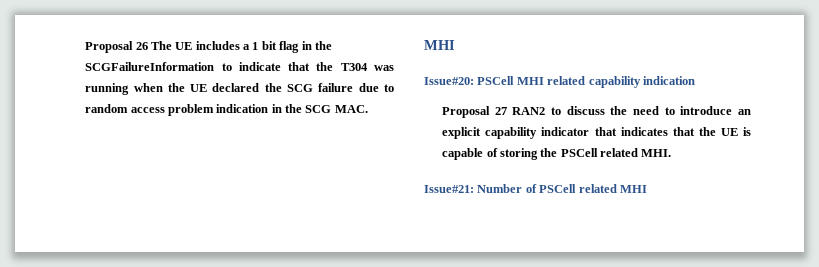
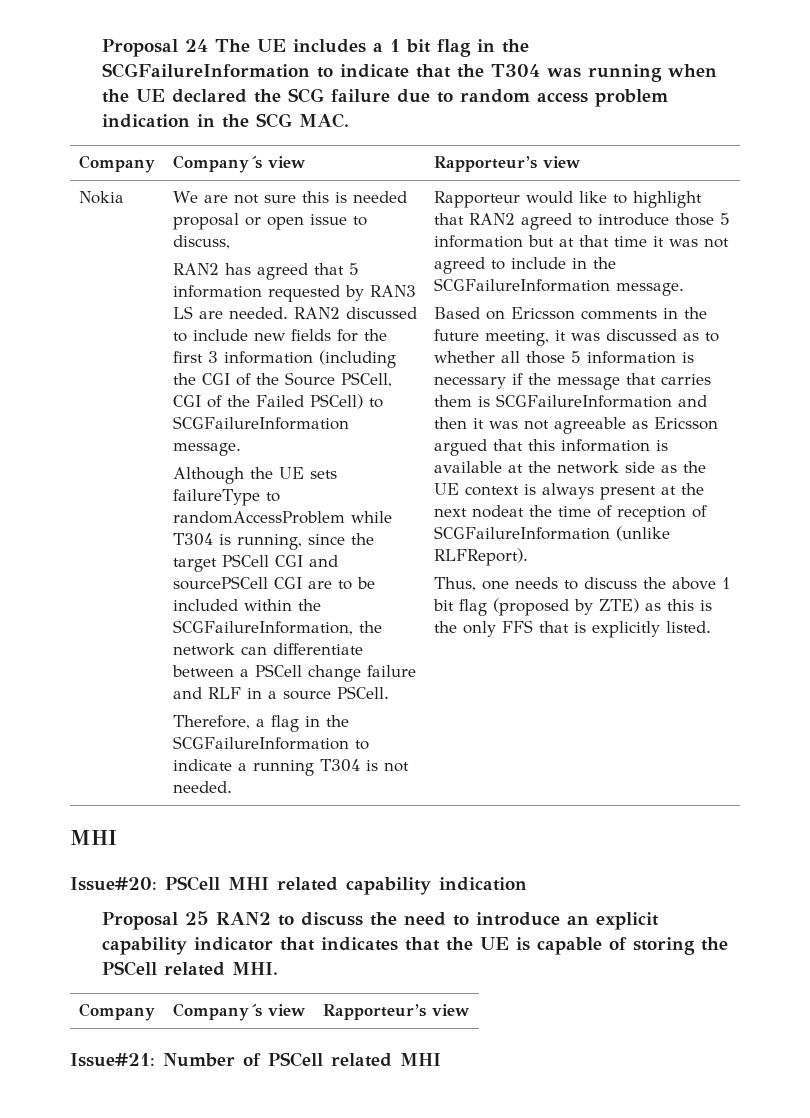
- Proposal 26 The UE includes a 1 bit flag in the SCGFailureInformation to indicate that the T304 was running when the UE declared the SCG failure due to random access problem indication in the SCG MAC.
+ Proposal 24 The UE includes a 1 bit flag in the SCGFailureInformation to indicate that the T304 was running when the UE declared the SCG failure due to random access problem indication in the SCG MAC.
+ Company | Company´s view | Rapporteur’s view
+ Nokia | We are not sure this is needed proposal or open issue to discuss,
+ RAN2 has agreed that 5 information requested by RAN3 LS are needed. RAN2 discussed to include new fields for the first 3 information (including the CGI of the Source PSCell, CGI of the Failed PSCell) to SCGFailureInformation message.
+ Although the UE sets failureType to randomAccessProblem while T304 is running, since the target PSCell CGI and sourcePSCell CGI are to be included within the SCGFailureInformation, the network can differentiate between a PSCell change failure and RLF in a source PSCell.
+ Therefore, a flag in the SCGFailureInformation to indicate a running T304 is not needed. | Rapporteur would like to highlight that RAN2 agreed to introduce those 5 information but at that time it was not agreed to include in the SCGFailureInformation message.
+ Based on Ericsson comments in the future meeting, it was discussed as to whether all those 5 information is necessary if the message that carries them is SCGFailureInformation and then it was not agreeable as Ericsson argued that this information is available at the network side as the UE context is always present at the next nodeat the time of reception of SCGFailureInformation (unlike RLFReport).
+ Thus, one needs to discuss the above 1 bit flag (proposed by ZTE) as this is the only FFS that is explicitly listed.
- Proposal 27 RAN2 to discuss the need to introduce an explicit capability indicator that indicates that the UE is capable of storing the PSCell related MHI.
+ Proposal 25 RAN2 to discuss the need to introduce an explicit capability indicator that indicates that the UE is capable of storing the PSCell related MHI.
+ Company | Company´s view | Rapporteur’s view

